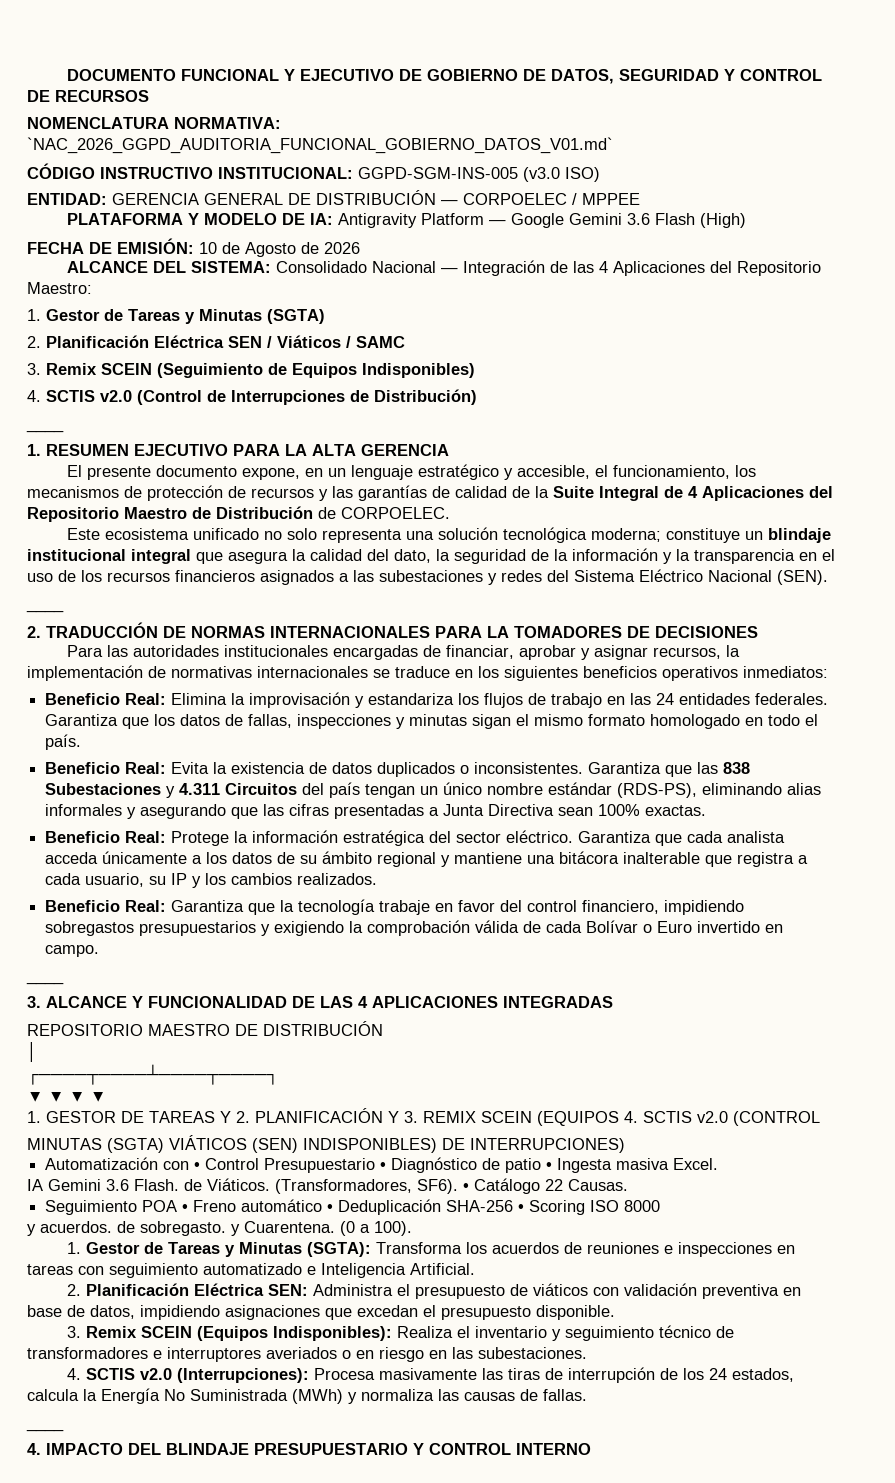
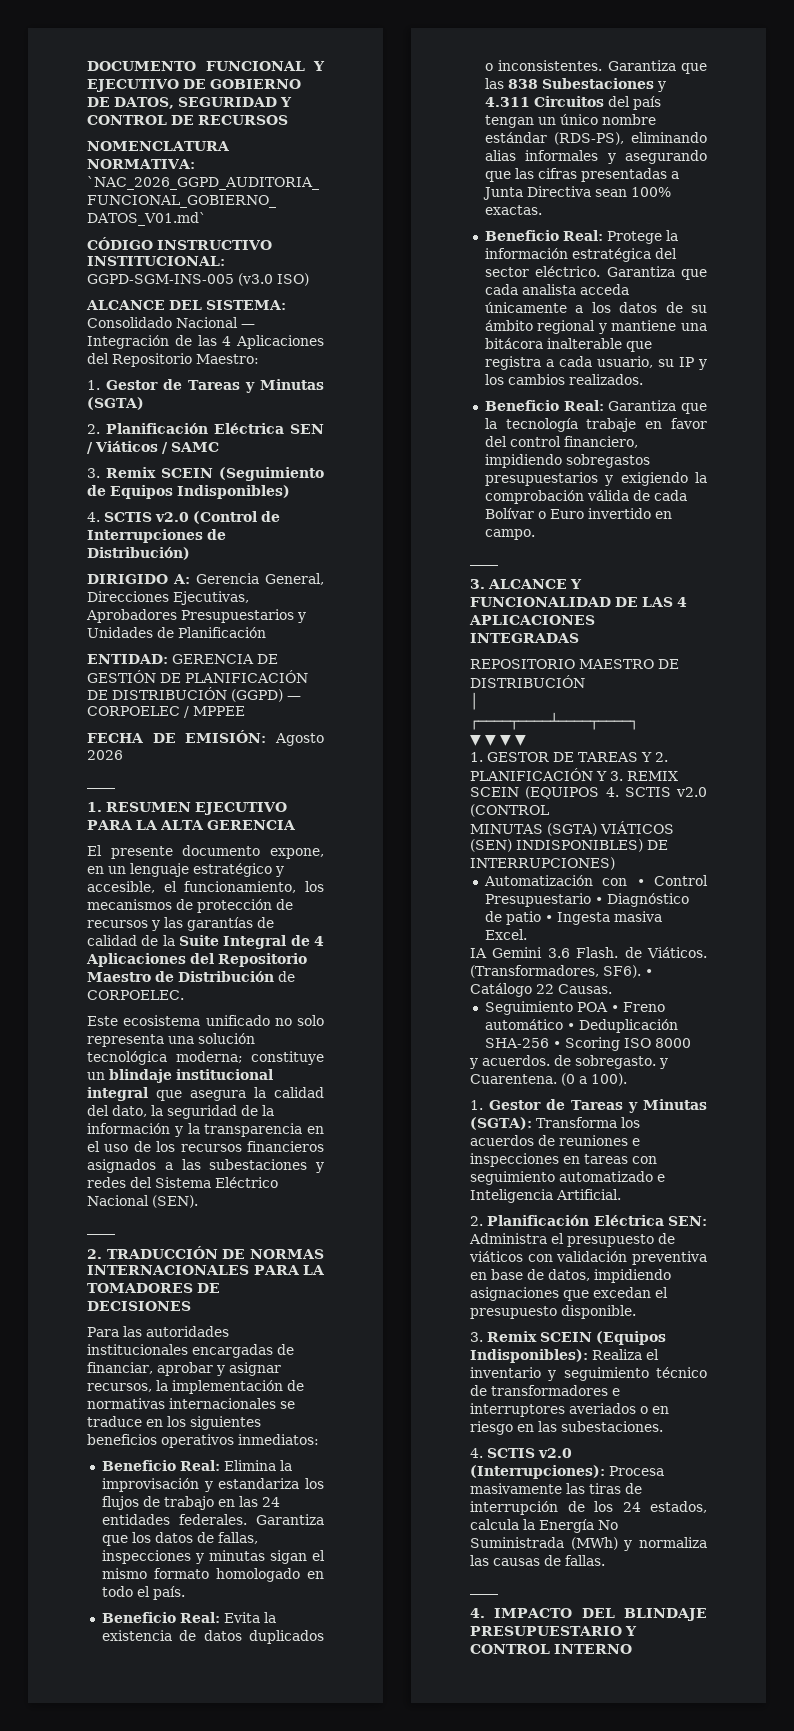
- ENTIDAD: GERENCIA GENERAL DE DISTRIBUCIÓN — CORPOELEC / MPPEE
- PLATAFORMA Y MODELO DE IA: Antigravity Platform — Google Gemini 3.6 Flash (High)
- FECHA DE EMISIÓN: 10 de Agosto de 2026
+ DIRIGIDO A: Gerencia General, Direcciones Ejecutivas, Aprobadores Presupuestarios y Unidades de Planificación
+ ENTIDAD: GERENCIA DE GESTIÓN DE PLANIFICACIÓN DE DISTRIBUCIÓN (GGPD) — CORPOELEC / MPPEE
+ FECHA DE EMISIÓN: Agosto 2026

